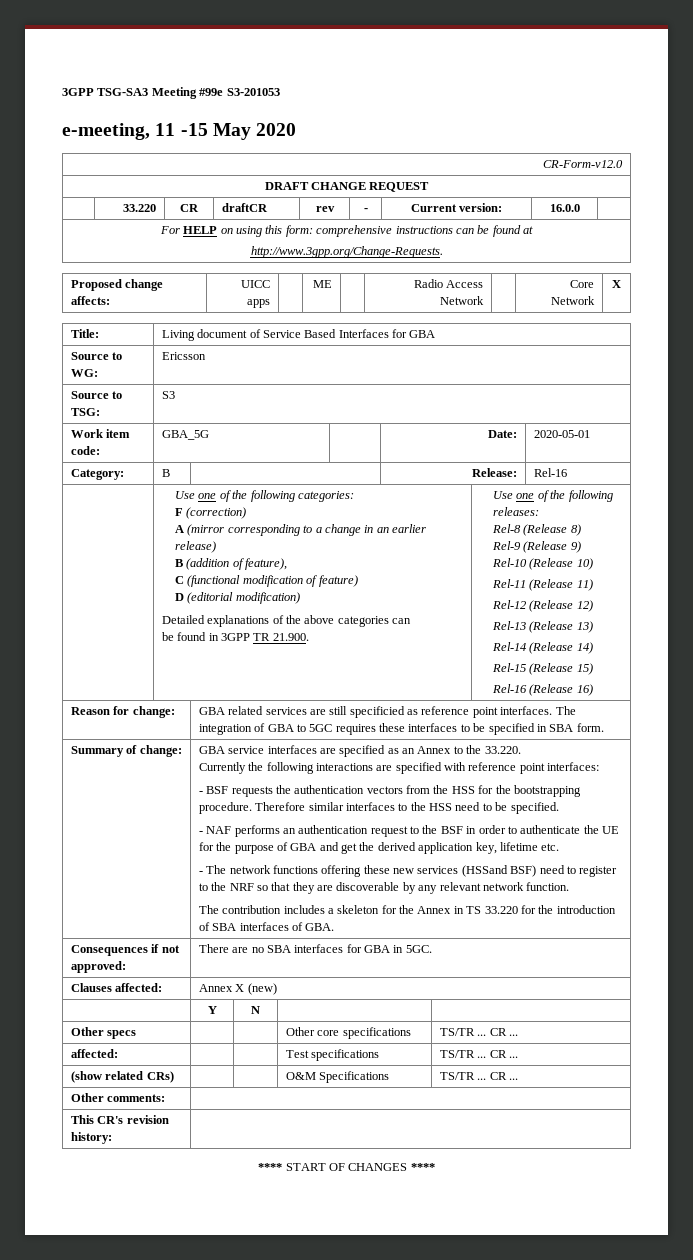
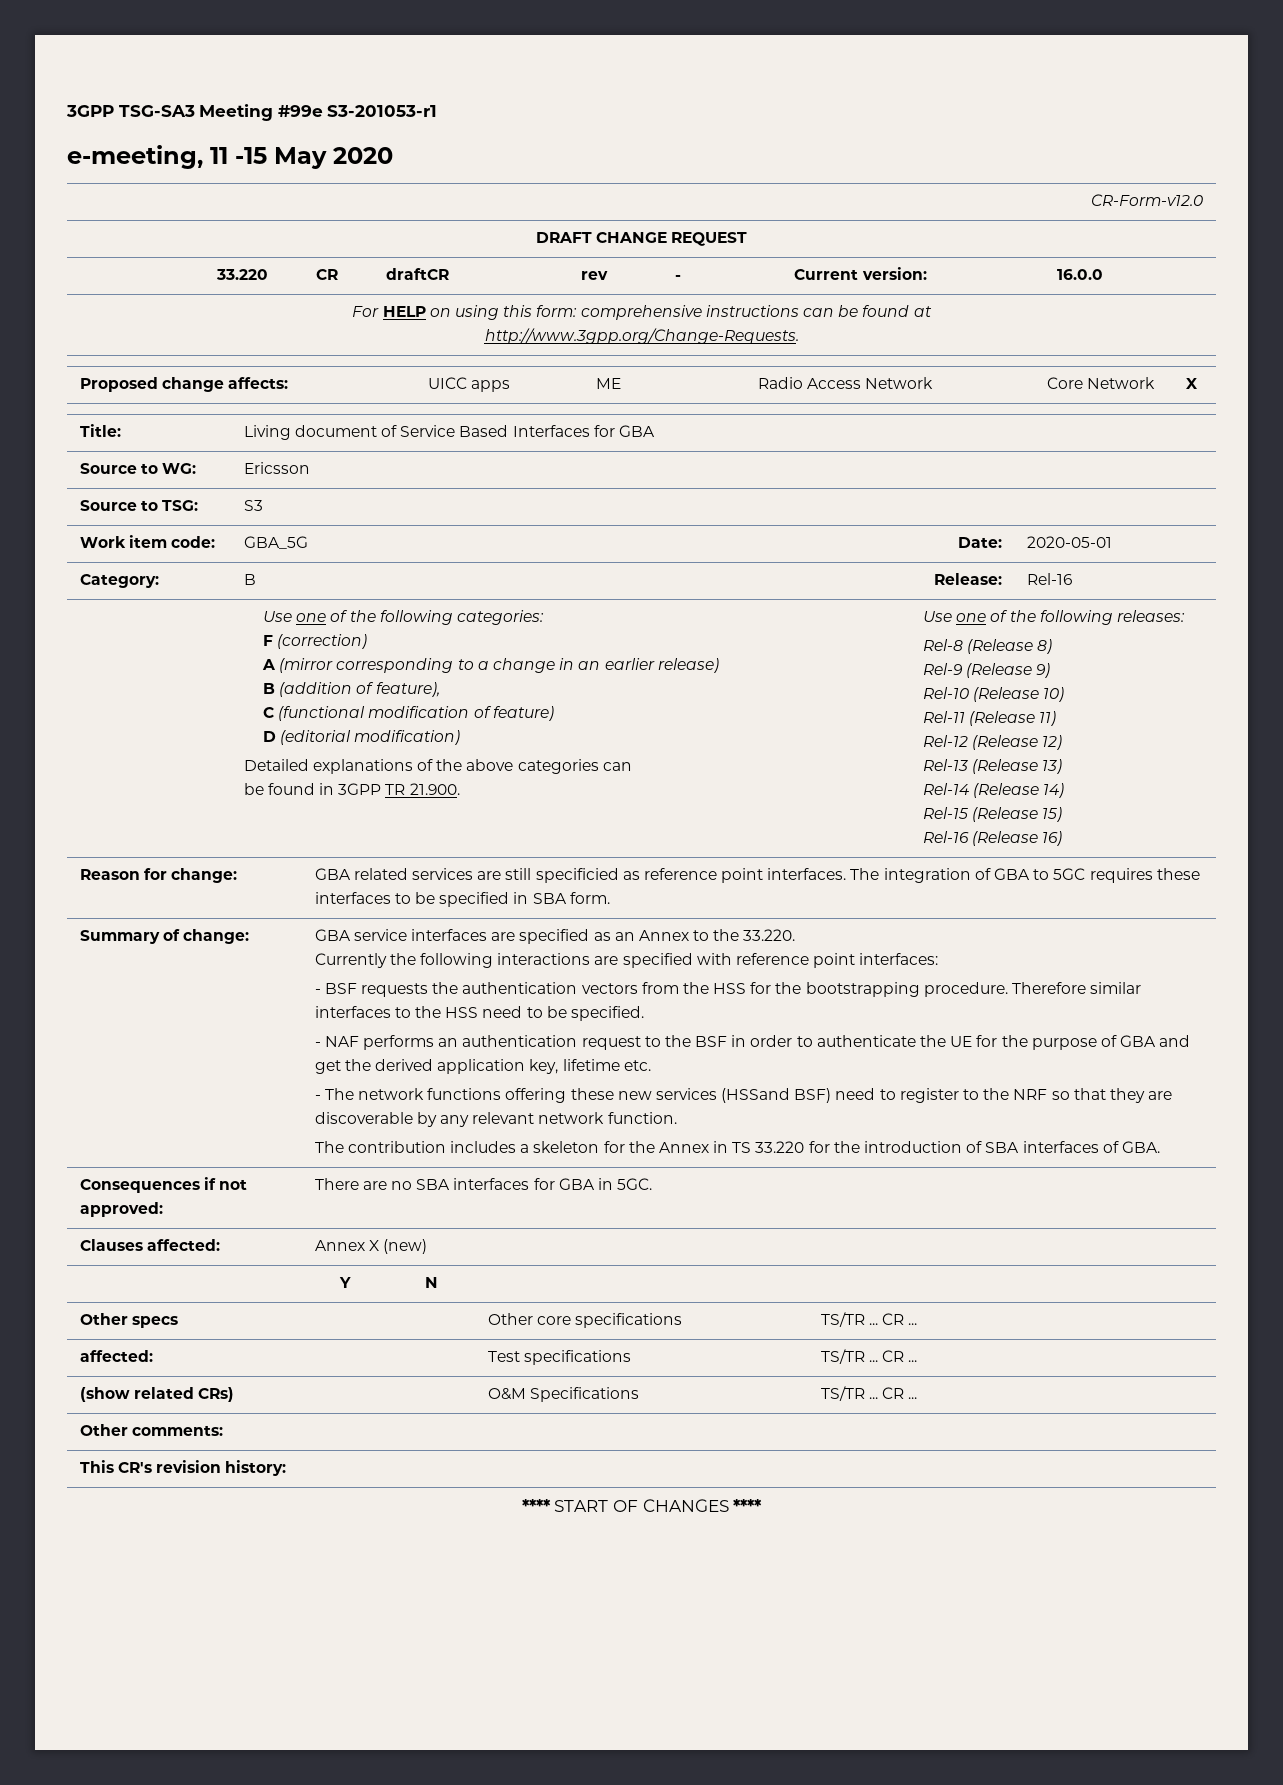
- 3GPP TSG-SA3 Meeting #99e S3-201053
+ 3GPP TSG-SA3 Meeting #99e S3-201053-r1

